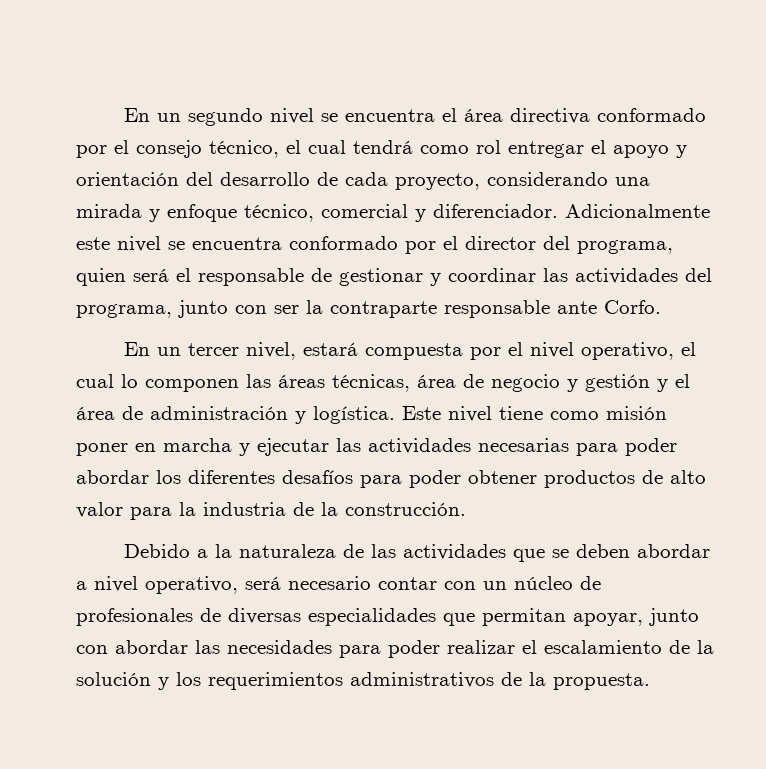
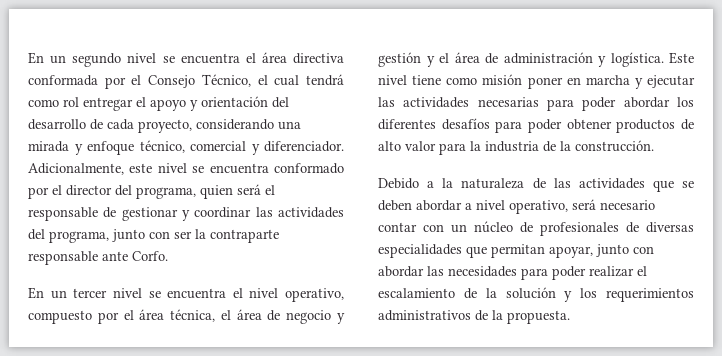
- En un segundo nivel se encuentra el área directiva conformado por el consejo técnico, el cual tendrá como rol entregar el apoyo y orientación del desarrollo de cada proyecto, considerando una mirada y enfoque técnico, comercial y diferenciador.
+ En un segundo nivel se encuentra el área directiva conformada por el Consejo Técnico, el cual tendrá como rol entregar el apoyo y orientación del desarrollo de cada proyecto, considerando una mirada y enfoque técnico, comercial y diferenciador.
- Adicionalmente este nivel se encuentra conformado por el director del programa, quien será el responsable de gestionar y coordinar las actividades del programa, junto con ser la contraparte responsable ante Corfo.
+ Adicionalmente, este nivel se encuentra conformado por el director del programa, quien será el responsable de gestionar y coordinar las actividades del programa, junto con ser la contraparte responsable ante Corfo.
- En un tercer nivel, estará compuesta por el nivel operativo, el cual lo componen las áreas técnicas, área de negocio y gestión y el área de administración y logística.
+ En un tercer nivel se encuentra el nivel operativo, compuesto por el área técnica, el área de negocio y gestión y el área de administración y logística.

